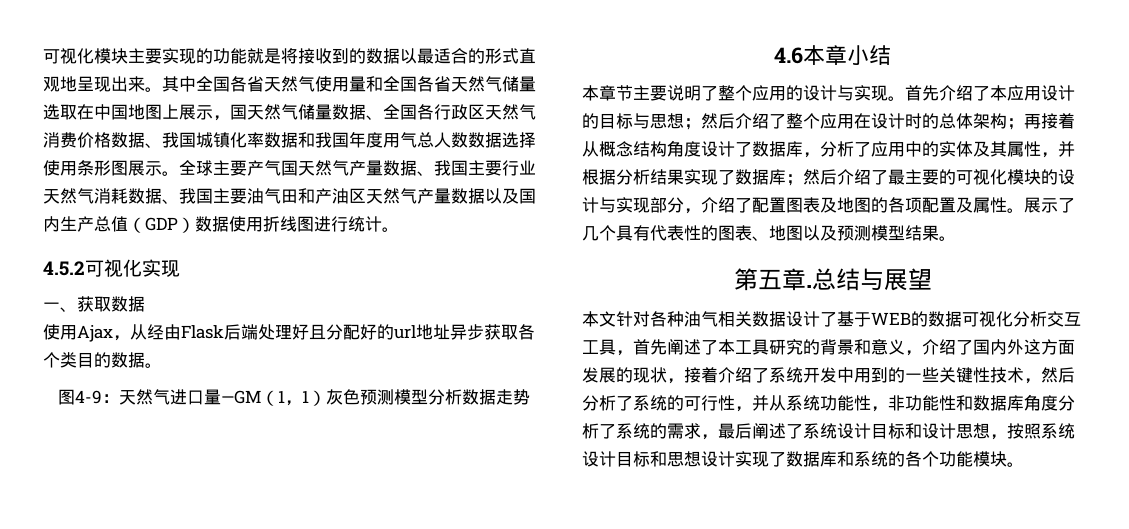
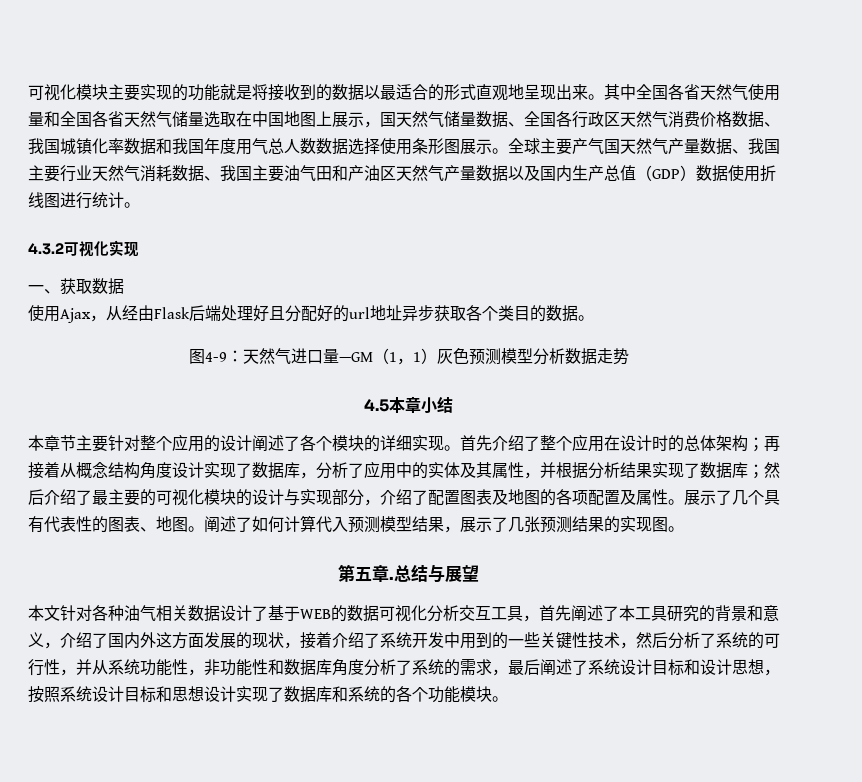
- 4.5.2可视化实现
+ 4.3.2可视化实现
- 4.6本章小结
+ 4.5本章小结
- 本章节主要说明了整个应用的设计与实现。首先介绍了本应用设计的目标与思想；然后介绍了整个应用在设计时的总体架构；再接着从概念结构角度设计了数据库，分析了应用中的实体及其属性，并根据分析结果实现了数据库；然后介绍了最主要的可视化模块的设计与实现部分，介绍了配置图表及地图的各项配置及属性。
+ 本章节主要针对整个应用的设计阐述了各个模块的详细实现。首先介绍了整个应用在设计时的总体架构；再接着从概念结构角度设计实现了数据库，分析了应用中的实体及其属性，并根据分析结果实现了数据库；然后介绍了最主要的可视化模块的设计与实现部分，介绍了配置图表及地图的各项配置及属性。
- 展示了几个具有代表性的图表、地图以及预测模型结果。
+ 展示了几个具有代表性的图表、地图。阐述了如何计算代入预测模型结果，展示了几张预测结果的实现图。

